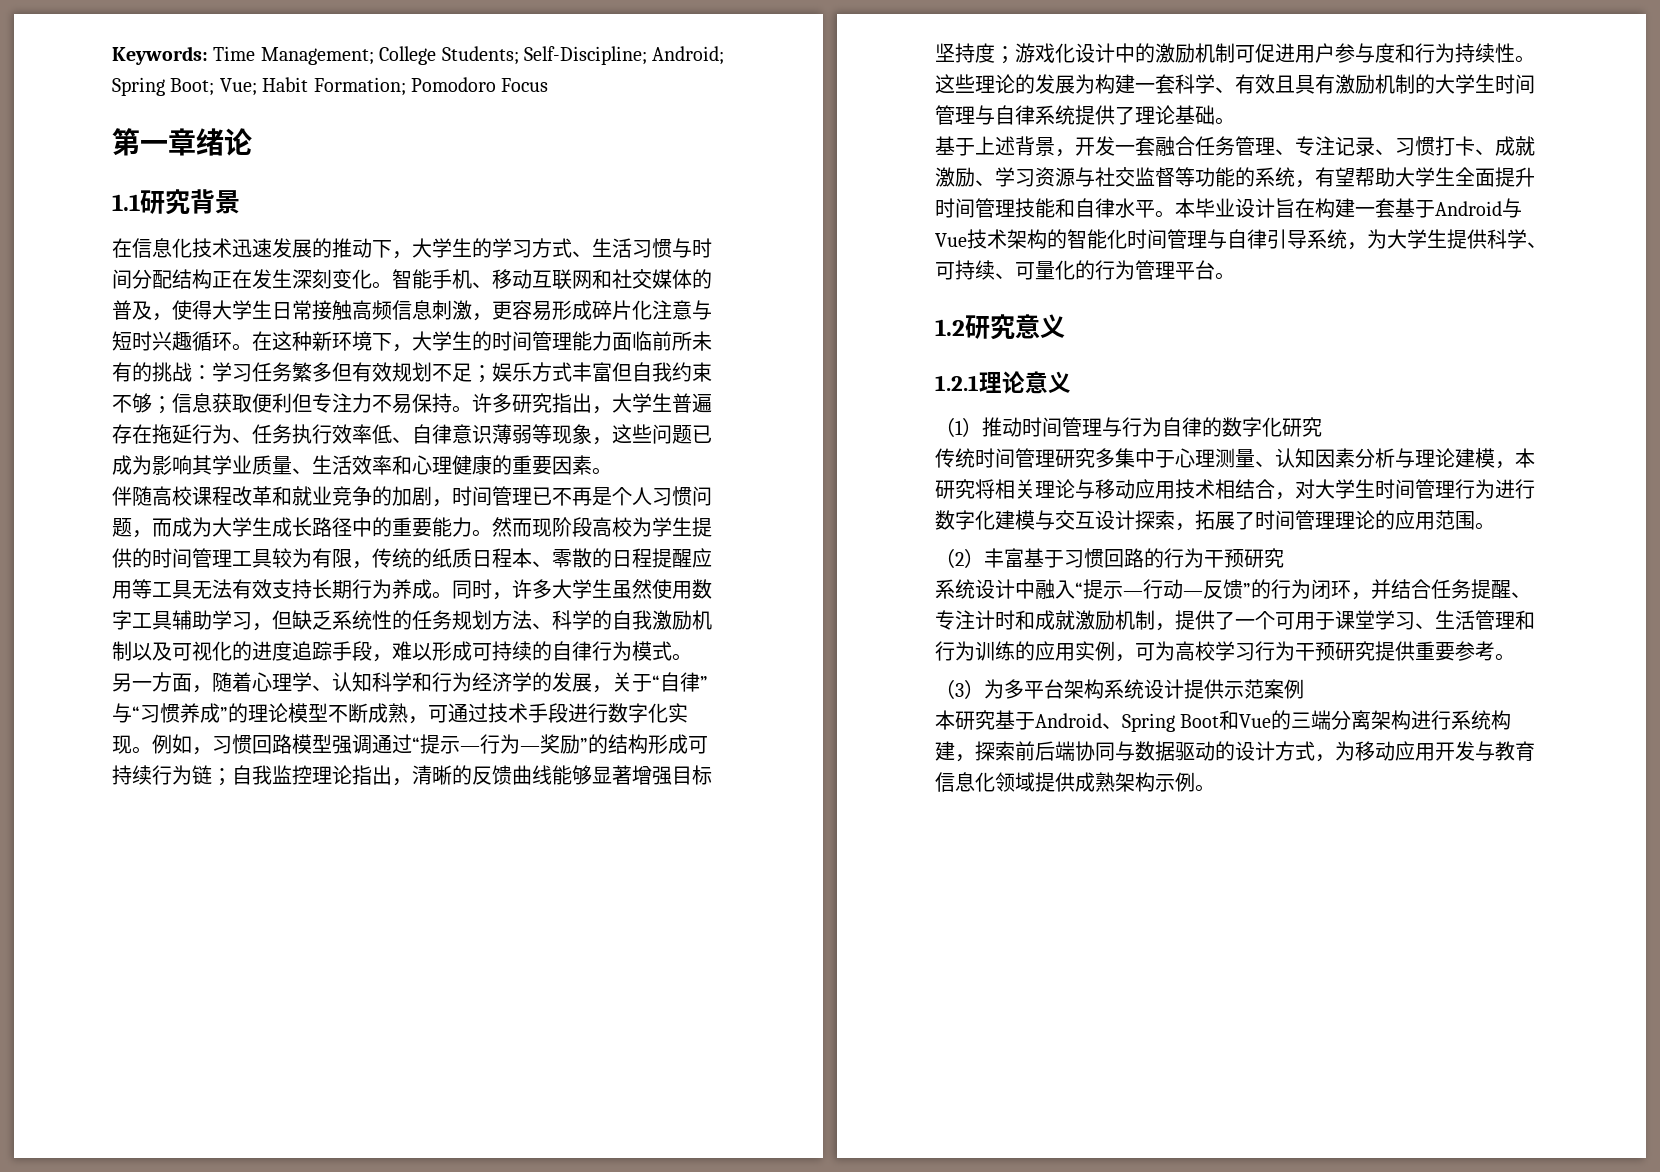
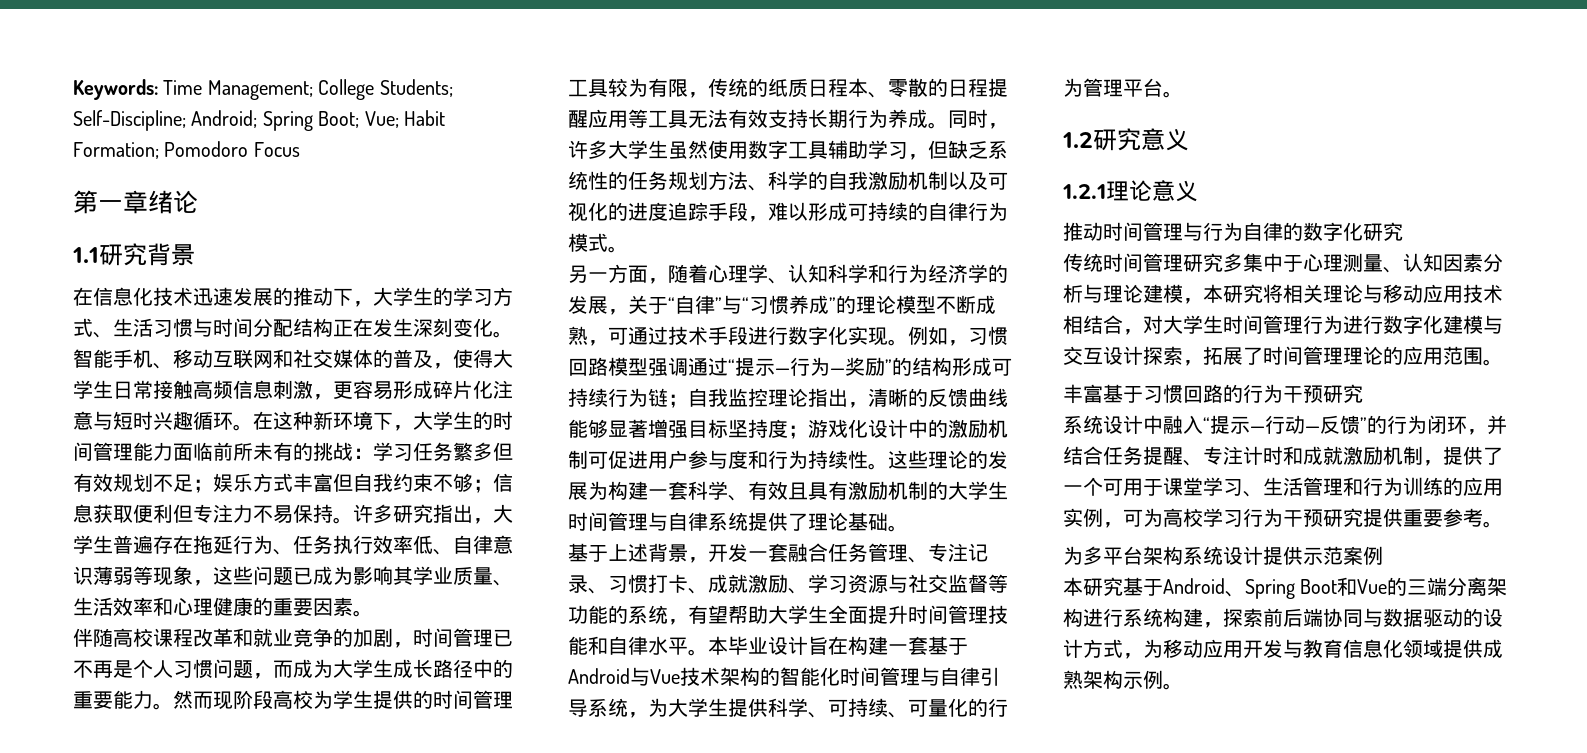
- （1）推动时间管理与行为自律的数字化研究
+ 推动时间管理与行为自律的数字化研究
- （2）丰富基于习惯回路的行为干预研究
+ 丰富基于习惯回路的行为干预研究
- （3）为多平台架构系统设计提供示范案例
+ 为多平台架构系统设计提供示范案例

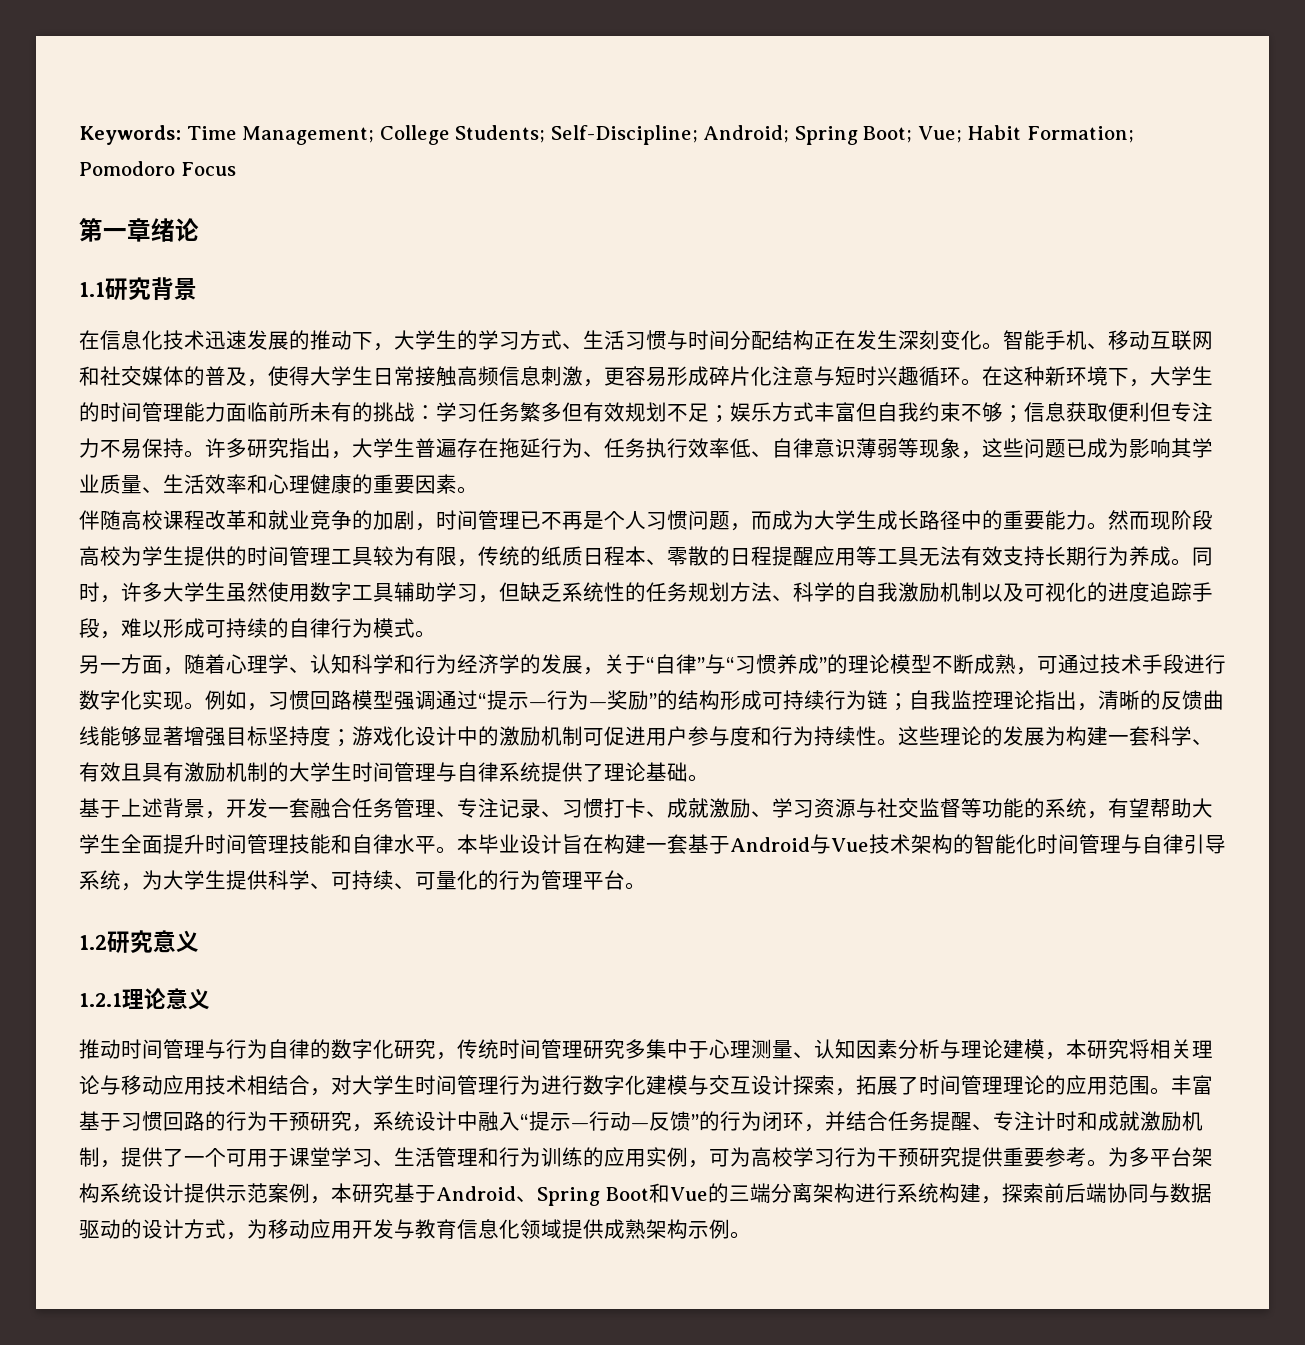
- 推动时间管理与行为自律的数字化研究
- 传统时间管理研究多集中于心理测量、认知因素分析与理论建模，本研究将相关理论与移动应用技术相结合，对大学生时间管理行为进行数字化建模与交互设计探索，拓展了时间管理理论的应用范围。
- 丰富基于习惯回路的行为干预研究
- 系统设计中融入“提示—行动—反馈”的行为闭环，并结合任务提醒、专注计时和成就激励机制，提供了一个可用于课堂学习、生活管理和行为训练的应用实例，可为高校学习行为干预研究提供重要参考。
- 为多平台架构系统设计提供示范案例
- 本研究基于Android、Spring Boot和Vue的三端分离架构进行系统构建，探索前后端协同与数据驱动的设计方式，为移动应用开发与教育信息化领域提供成熟架构示例。
+ 推动时间管理与行为自律的数字化研究，传统时间管理研究多集中于心理测量、认知因素分析与理论建模，本研究将相关理论与移动应用技术相结合，对大学生时间管理行为进行数字化建模与交互设计探索，拓展了时间管理理论的应用范围。丰富基于习惯回路的行为干预研究，系统设计中融入“提示—行动—反馈”的行为闭环，并结合任务提醒、专注计时和成就激励机制，提供了一个可用于课堂学习、生活管理和行为训练的应用实例，可为高校学习行为干预研究提供重要参考。为多平台架构系统设计提供示范案例，本研究基于Android、Spring Boot和Vue的三端分离架构进行系统构建，探索前后端协同与数据驱动的设计方式，为移动应用开发与教育信息化领域提供成熟架构示例。

